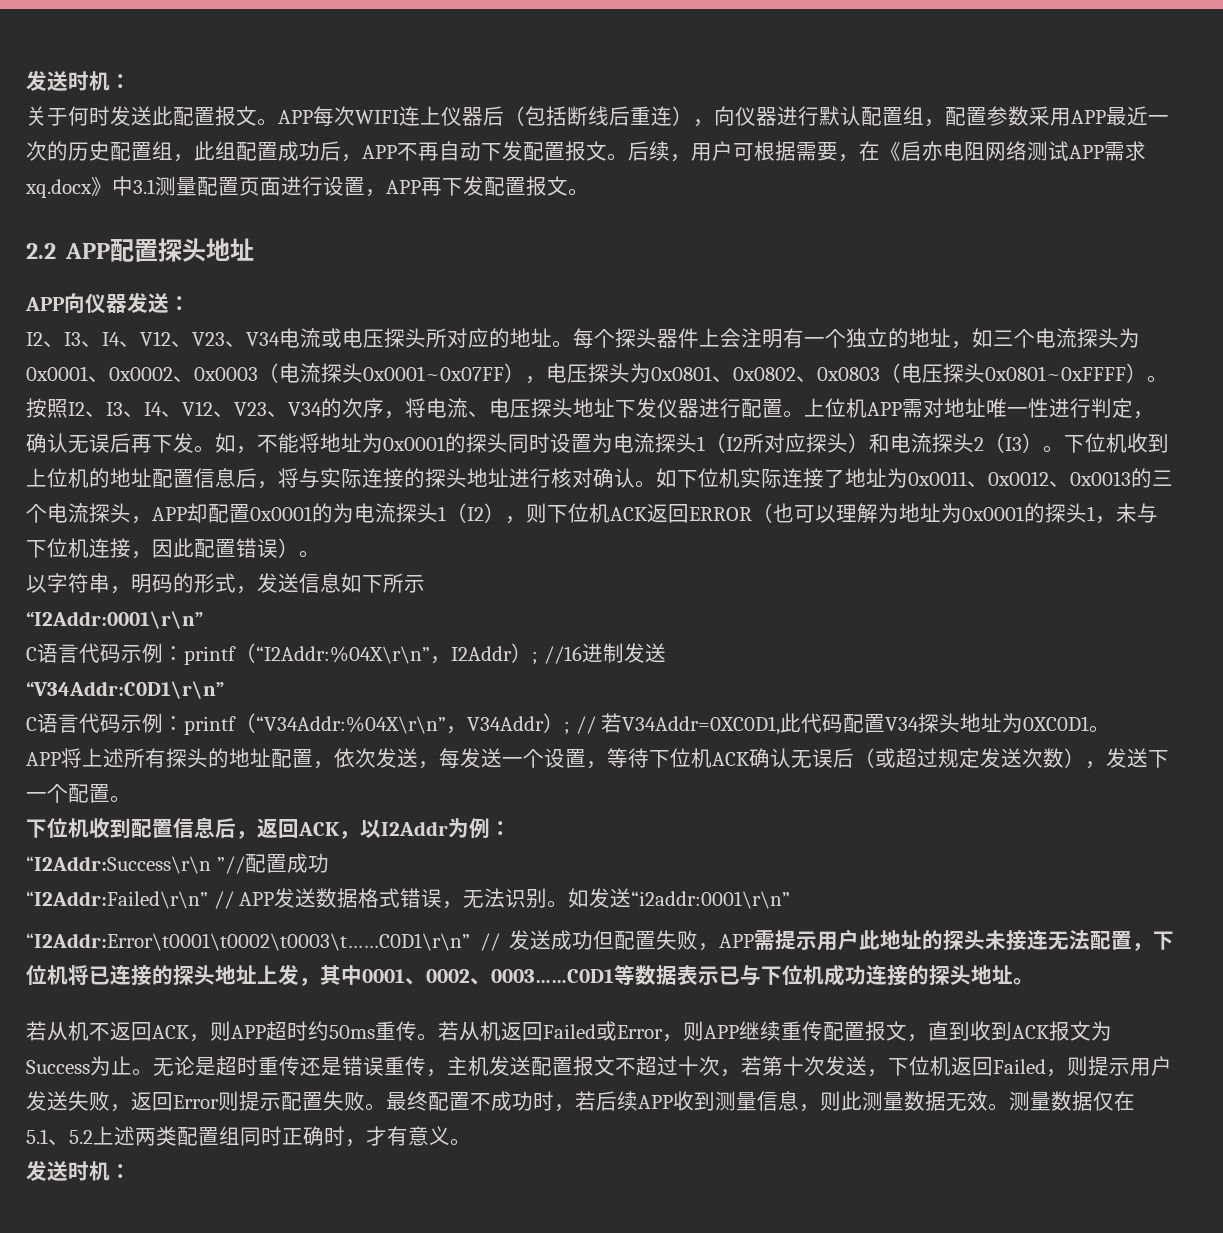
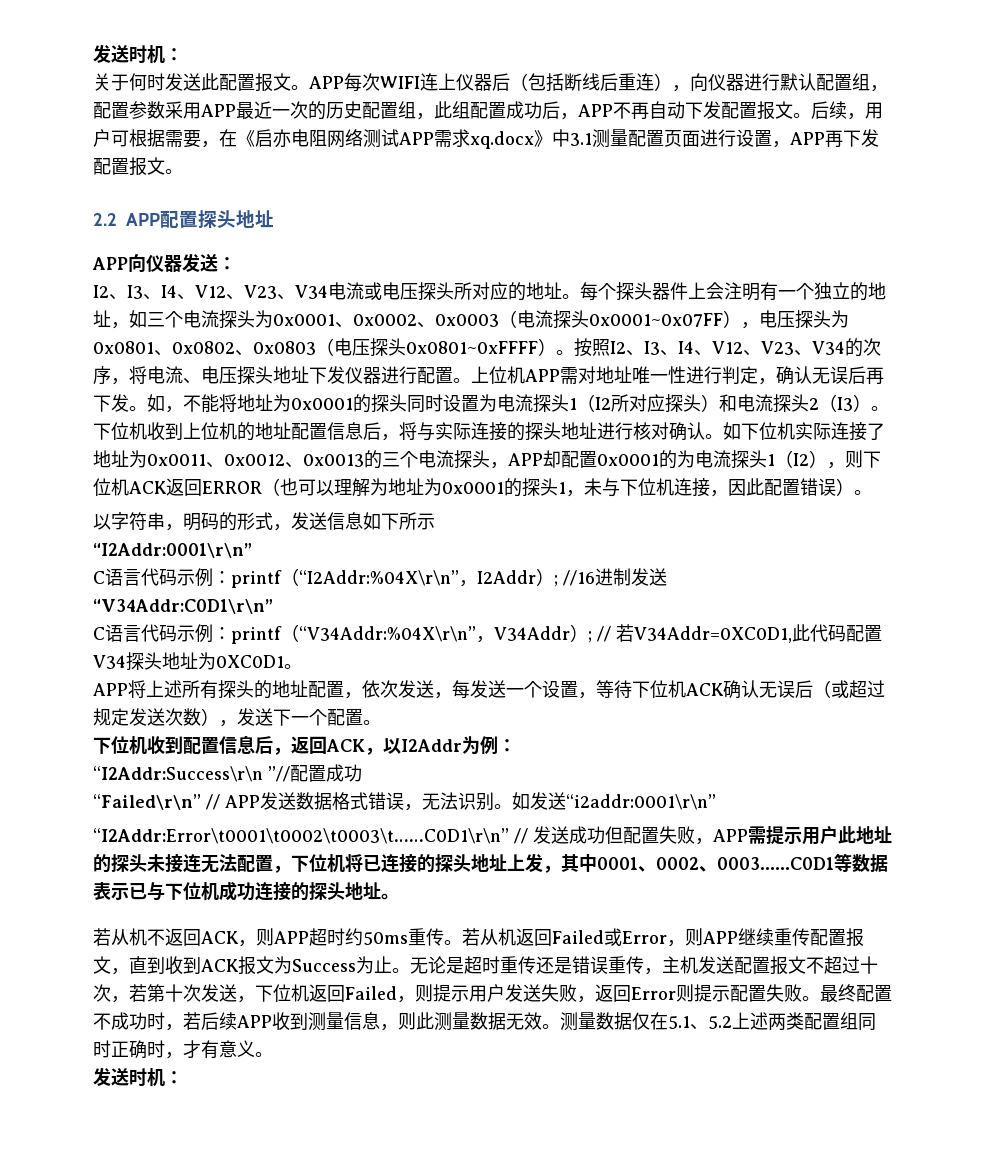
- “I2Addr:Failed\r\n” // APP发送数据格式错误，无法识别。
+ “Failed\r\n” // APP发送数据格式错误，无法识别。

